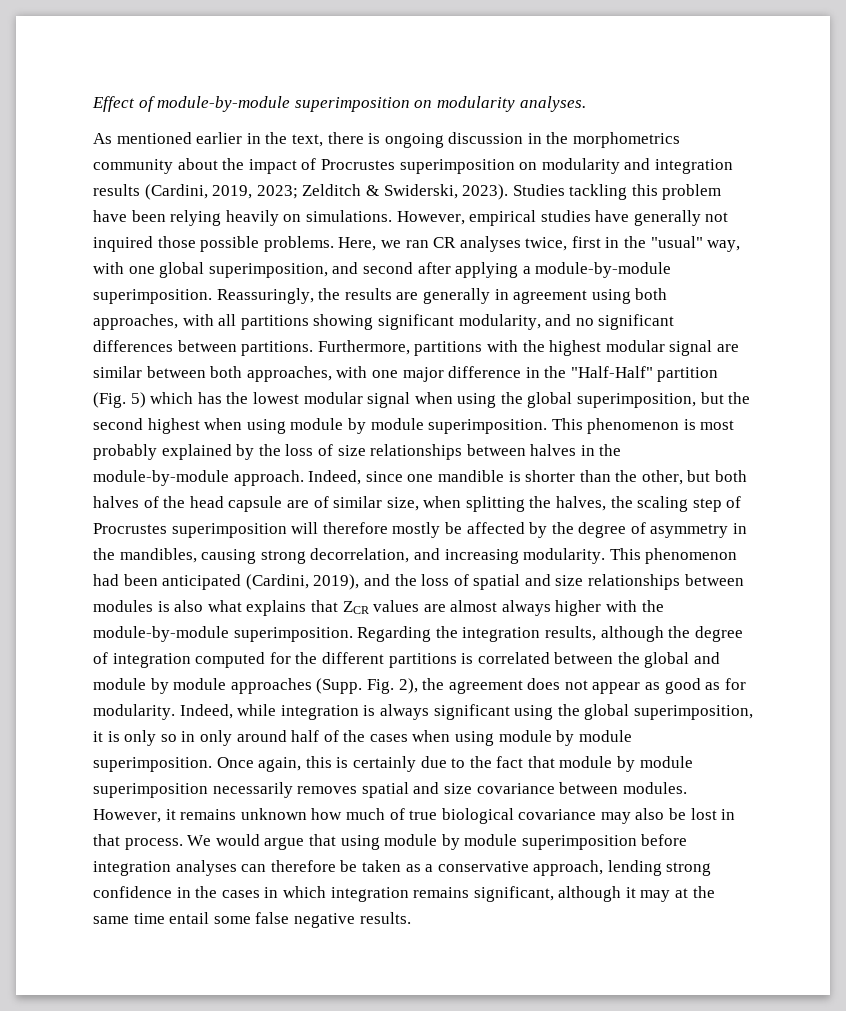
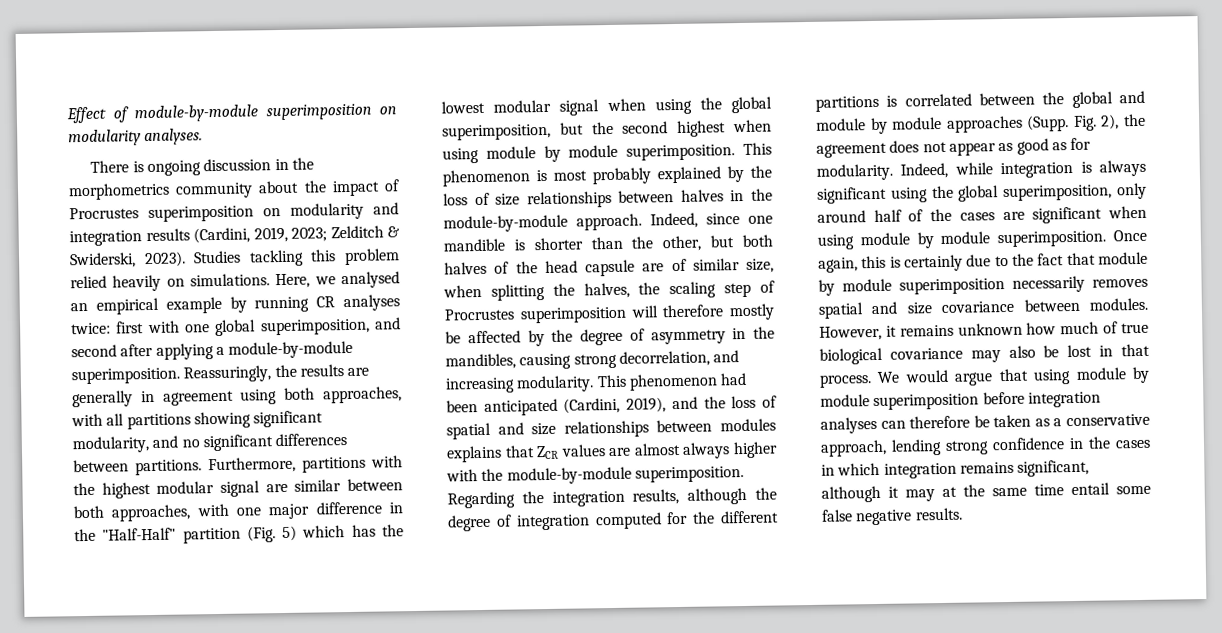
- As mentioned earlier in the text, there is ongoing discussion in the morphometrics community about the impact of Procrustes superimposition on modularity and integration results (Cardini, 2019, 2023; Zelditch & Swiderski, 2023).
+ There is ongoing discussion in the morphometrics community about the impact of Procrustes superimposition on modularity and integration results (Cardini, 2019, 2023; Zelditch & Swiderski, 2023).
- Studies tackling this problem have been relying heavily on simulations. However, empirical studies have generally not inquired those possible problems. Here, we ran CR analyses twice, first in the "usual" way, with one global superimposition, and second after applying a module-by-module superimposition.
+ Studies tackling this problem relied heavily on simulations. Here, we analysed an empirical example by running CR analyses twice: first with one global superimposition, and second after applying a module-by-module superimposition.
- This phenomenon had been anticipated (Cardini, 2019), and the loss of spatial and size relationships between modules is also what explains that ZCR values are almost always higher with the module-by-module superimposition.
+ This phenomenon had been anticipated (Cardini, 2019), and the loss of spatial and size relationships between modules explains that ZCR values are almost always higher with the module-by-module superimposition.
- Indeed, while integration is always significant using the global superimposition, it is only so in only around half of the cases when using module by module superimposition.
+ Indeed, while integration is always significant using the global superimposition, only around half of the cases are significant when using module by module superimposition.

